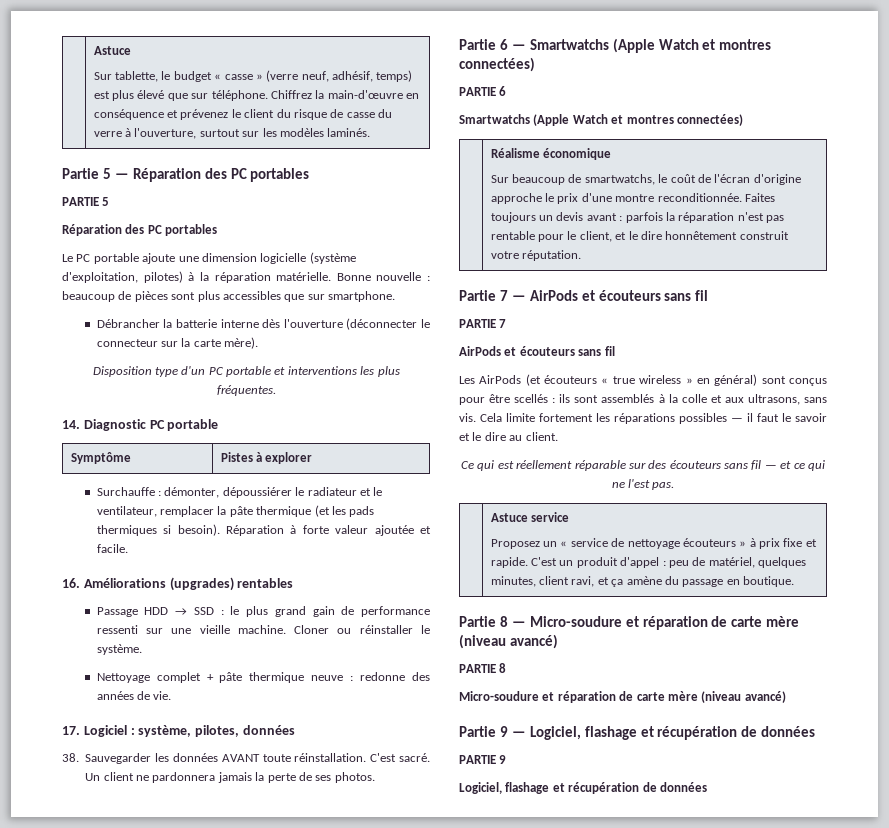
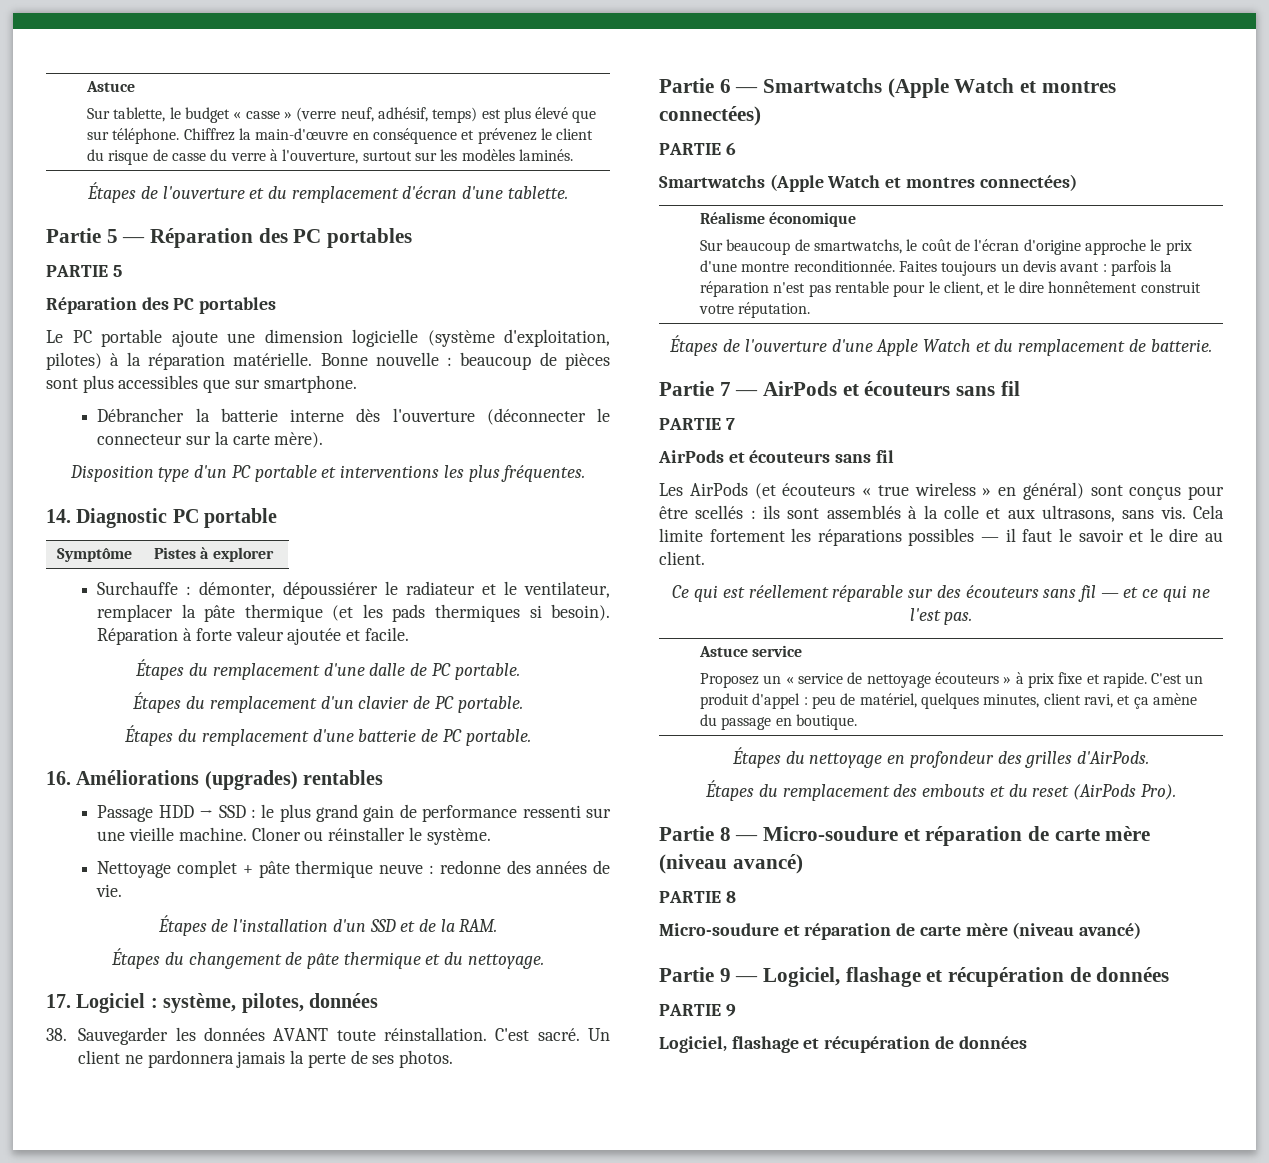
+ Étapes de l'ouverture et du remplacement d'écran d'une tablette.
+ Étapes du remplacement d'une dalle de PC portable.
+ Étapes du remplacement d'un clavier de PC portable.
+ Étapes du remplacement d'une batterie de PC portable.
+ Étapes de l'installation d'un SSD et de la RAM.
+ Étapes du changement de pâte thermique et du nettoyage.
+ Étapes de l'ouverture d'une Apple Watch et du remplacement de batterie.
+ Étapes du nettoyage en profondeur des grilles d'AirPods.
+ Étapes du remplacement des embouts et du reset (AirPods Pro).

